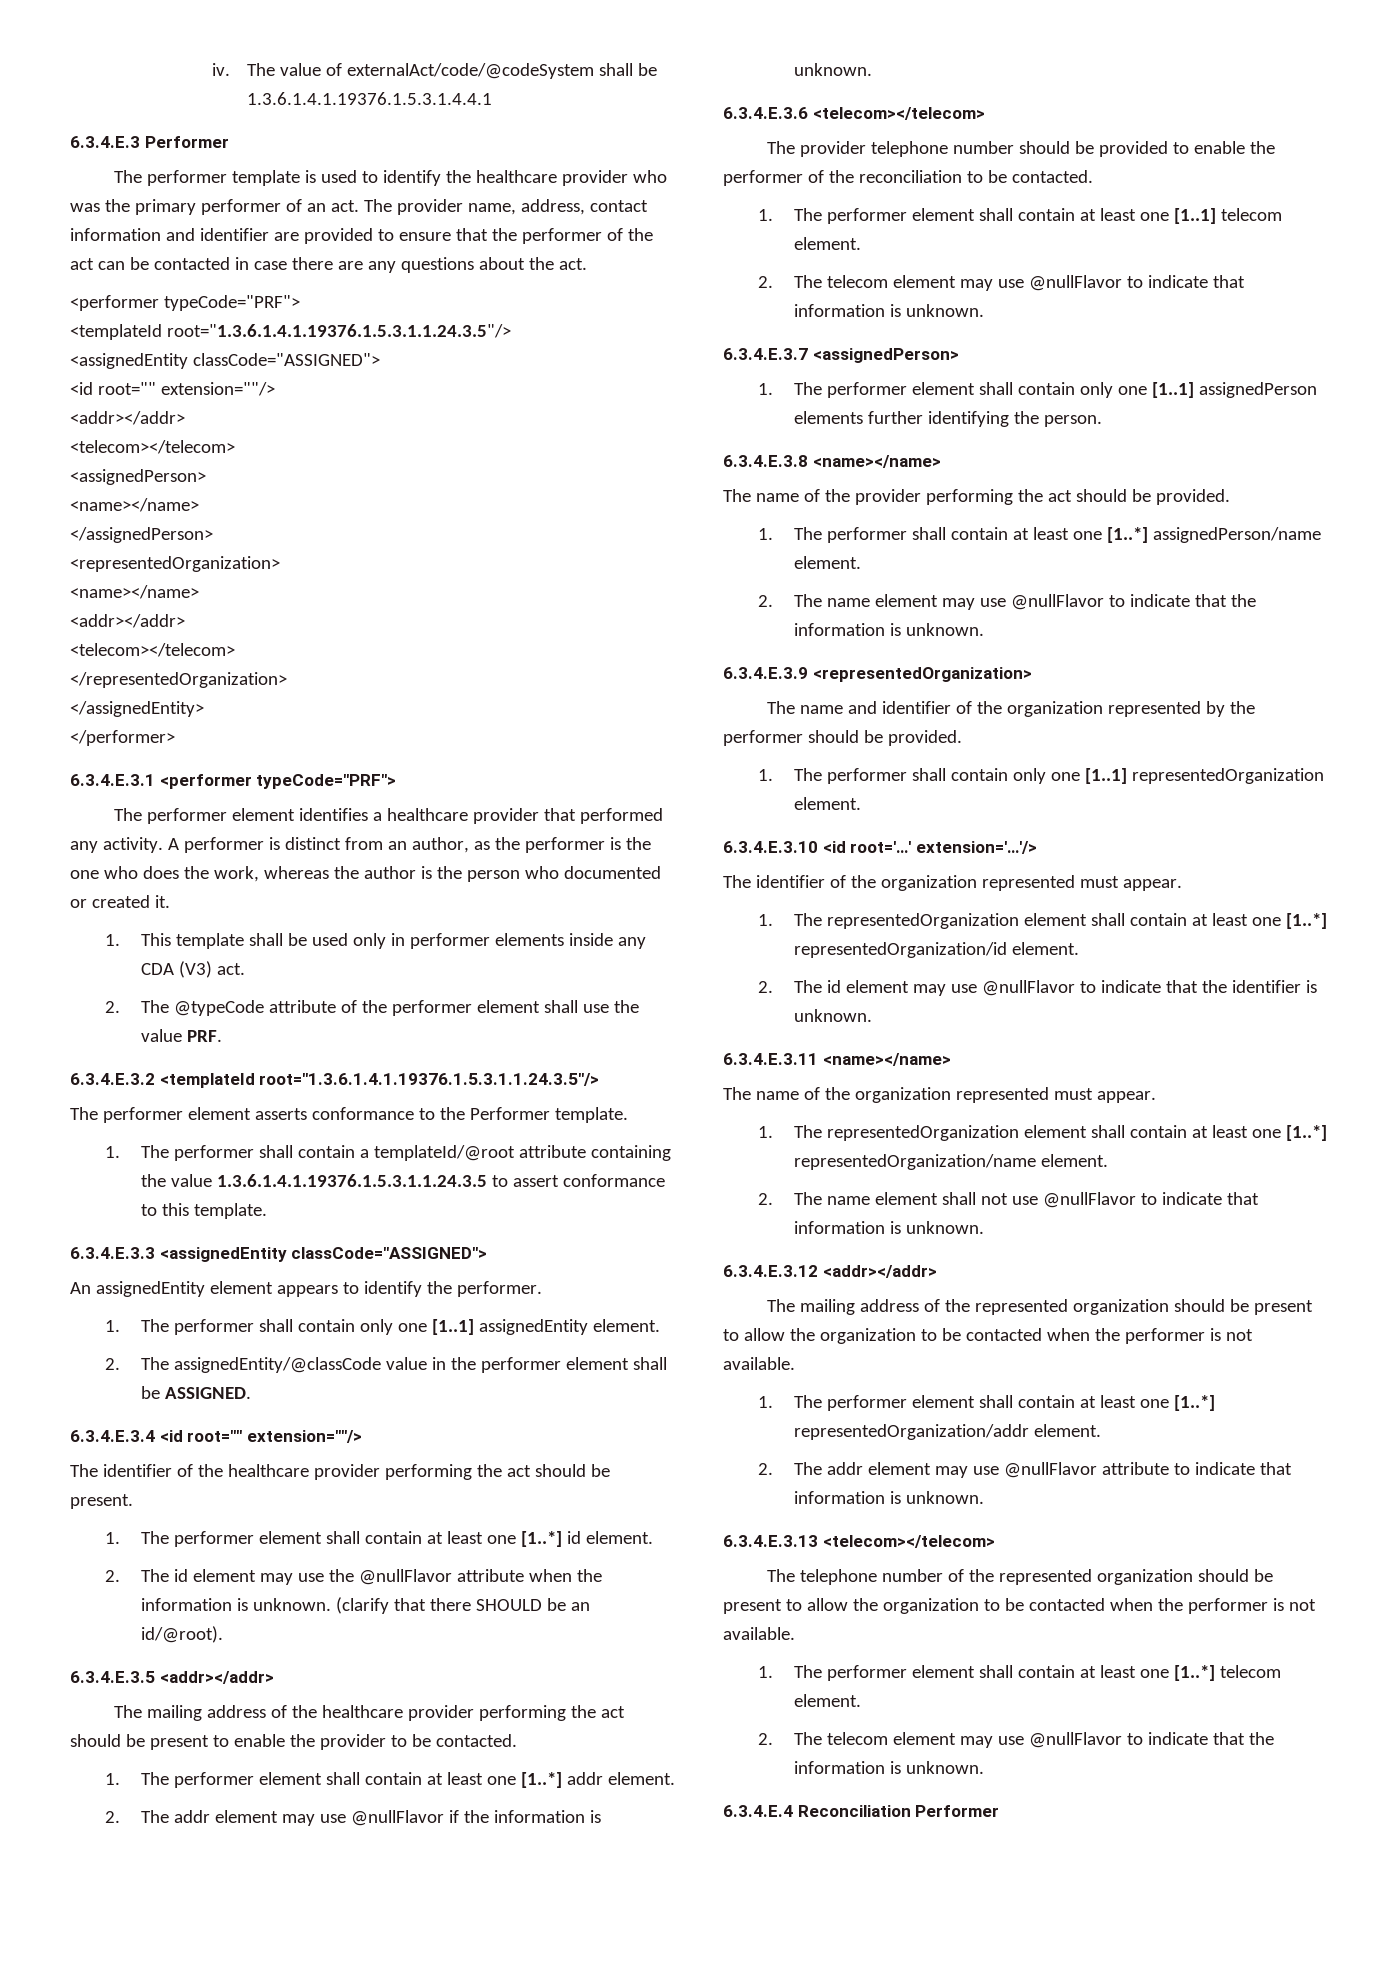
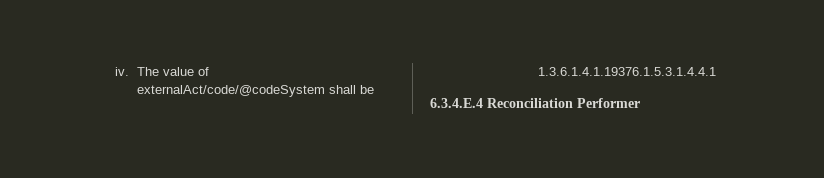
- 6.3.4.E.3 Performer
- The performer template is used to identify the healthcare provider who was the primary performer of an act. The provider name, address, contact information and identifier are provided to ensure that the performer of the act can be contacted in case there are any questions about the act.
- <performer typeCode="PRF">
- <templateId root="1.3.6.1.4.1.19376.1.5.3.1.1.24.3.5"/>
- <assignedEntity classCode="ASSIGNED">
- <id root="" extension=""/>
- <addr></addr>
- <telecom></telecom>
- <assignedPerson>
- <name></name>
- </assignedPerson>
- <representedOrganization>
- <name></name>
- <addr></addr>
- <telecom></telecom>
- </representedOrganization>
- </assignedEntity>
- </performer>
- 6.3.4.E.3.1 <performer typeCode="PRF">
- The performer element identifies a healthcare provider that performed any activity. A performer is distinct from an author, as the performer is the one who does the work, whereas the author is the person who documented or created it.
- 1. This template shall be used only in performer elements inside any CDA (V3) act.
- 2. The @typeCode attribute of the performer element shall use the value PRF.
- 6.3.4.E.3.2 <templateId root="1.3.6.1.4.1.19376.1.5.3.1.1.24.3.5"/>
- The performer element asserts conformance to the Performer template.
- 1. The performer shall contain a templateId/@root attribute containing the value 1.3.6.1.4.1.19376.1.5.3.1.1.24.3.5 to assert conformance to this template.
- 6.3.4.E.3.3 <assignedEntity classCode="ASSIGNED">
- An assignedEntity element appears to identify the performer.
- 1. The performer shall contain only one [1..1] assignedEntity element.
- 2. The assignedEntity/@classCode value in the performer element shall be ASSIGNED.
- 6.3.4.E.3.4 <id root="" extension=""/>
- The identifier of the healthcare provider performing the act should be present.
- 1. The performer element shall contain at least one [1..*] id element.
- 2. The id element may use the @nullFlavor attribute when the information is unknown. (clarify that there SHOULD be an id/@root).
- 6.3.4.E.3.5 <addr></addr>
- The mailing address of the healthcare provider performing the act should be present to enable the provider to be contacted.
- 1. The performer element shall contain at least one [1..*] addr element.
- 2. The addr element may use @nullFlavor if the information is unknown.
- 6.3.4.E.3.6 <telecom></telecom>
- The provider telephone number should be provided to enable the performer of the reconciliation to be contacted.
- 1. The performer element shall contain at least one [1..1] telecom element.
- 2. The telecom element may use @nullFlavor to indicate that information is unknown.
- 6.3.4.E.3.7 <assignedPerson>
- 1. The performer element shall contain only one [1..1] assignedPerson elements further identifying the person.
- 6.3.4.E.3.8 <name></name>
- The name of the provider performing the act should be provided.
- 1. The performer shall contain at least one [1..*] assignedPerson/name element.
- 2. The name element may use @nullFlavor to indicate that the information is unknown.
- 6.3.4.E.3.9 <representedOrganization>
- The name and identifier of the organization represented by the performer should be provided.
- 1. The performer shall contain only one [1..1] representedOrganization element.
- 6.3.4.E.3.10 <id root='…' extension='…'/>
- The identifier of the organization represented must appear.
- 1. The representedOrganization element shall contain at least one [1..*] representedOrganization/id element.
- 2. The id element may use @nullFlavor to indicate that the identifier is unknown.
- 6.3.4.E.3.11 <name></name>
- The name of the organization represented must appear.
- 1. The representedOrganization element shall contain at least one [1..*] representedOrganization/name element.
- 2. The name element shall not use @nullFlavor to indicate that information is unknown.
- 6.3.4.E.3.12 <addr></addr>
- The mailing address of the represented organization should be present to allow the organization to be contacted when the performer is not available.
- 1. The performer element shall contain at least one [1..*] representedOrganization/addr element.
- 2. The addr element may use @nullFlavor attribute to indicate that information is unknown.
- 6.3.4.E.3.13 <telecom></telecom>
- The telephone number of the represented organization should be present to allow the organization to be contacted when the performer is not available.
- 1. The performer element shall contain at least one [1..*] telecom element.
- 2. The telecom element may use @nullFlavor to indicate that the information is unknown.

